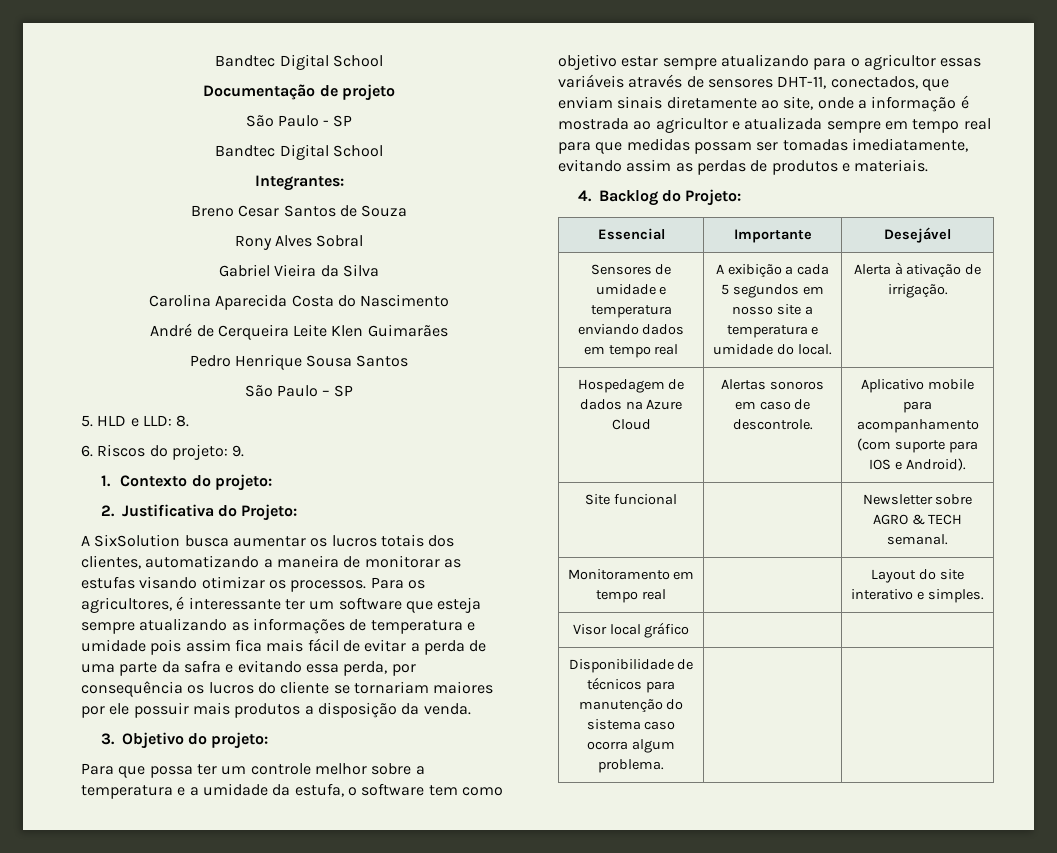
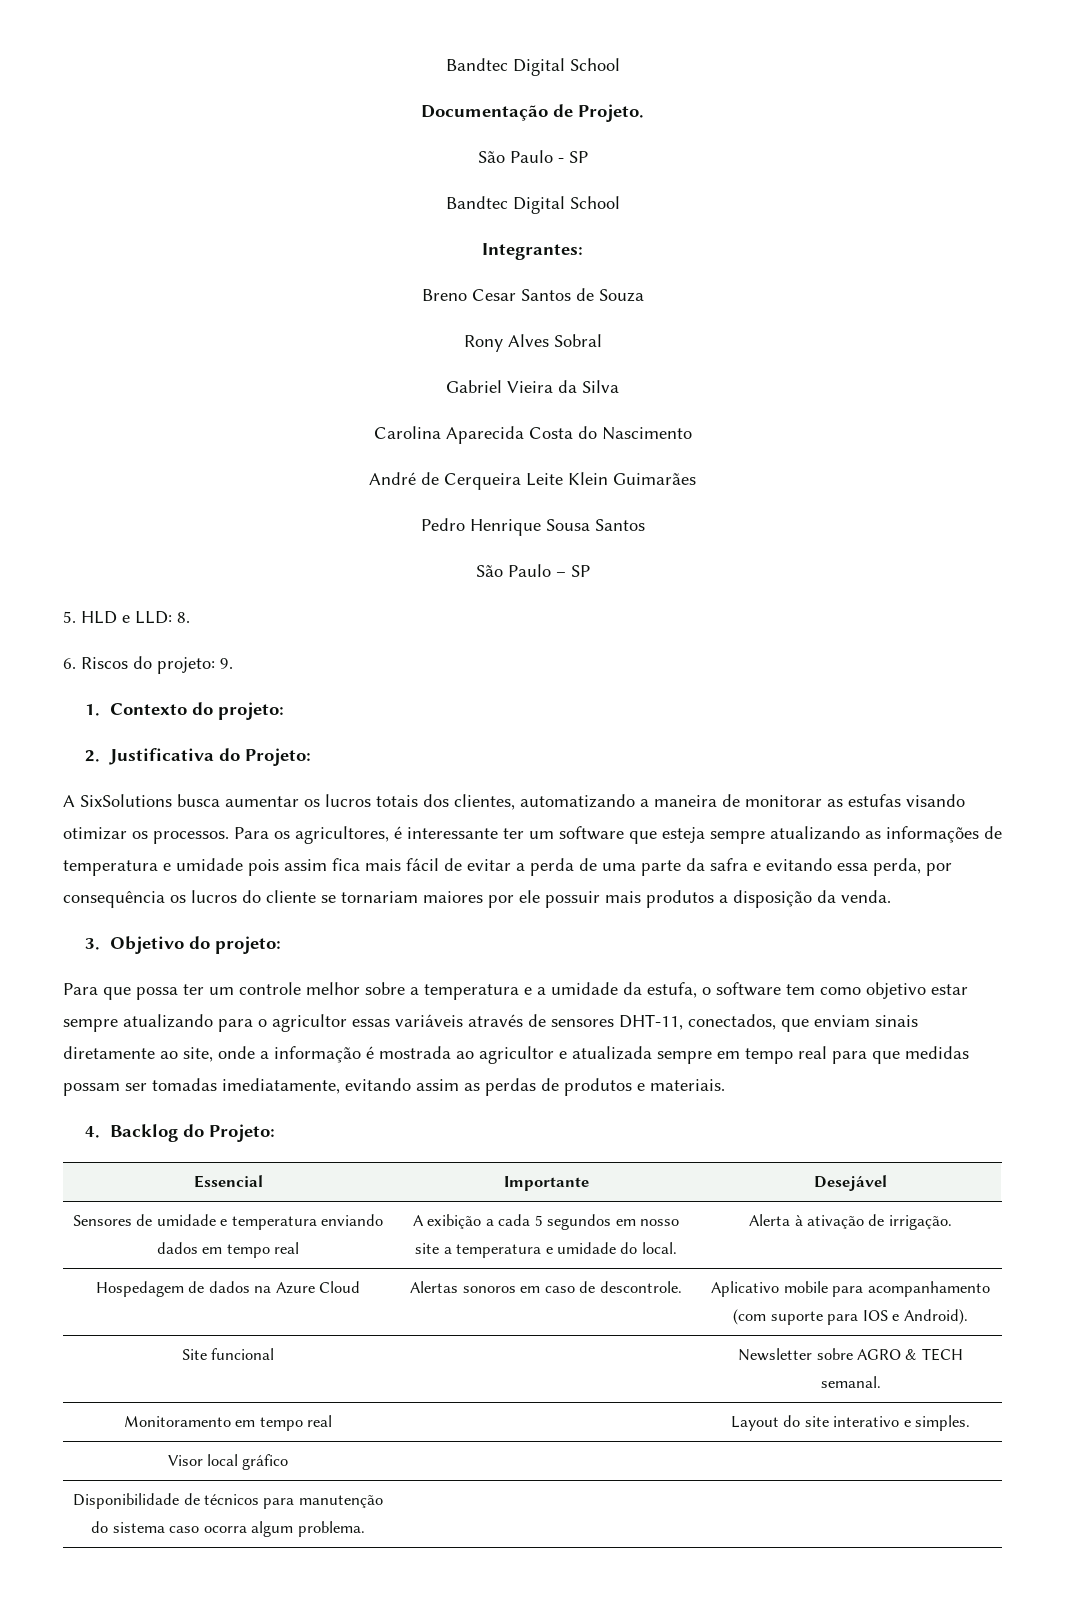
- Documentação de projeto
+ Documentação de Projeto.
- André de Cerqueira Leite Klen Guimarães
+ André de Cerqueira Leite Klein Guimarães
- A SixSolution busca aumentar os lucros totais dos clientes, automatizando a maneira de monitorar as estufas visando otimizar os processos.
+ A SixSolutions busca aumentar os lucros totais dos clientes, automatizando a maneira de monitorar as estufas visando otimizar os processos.

